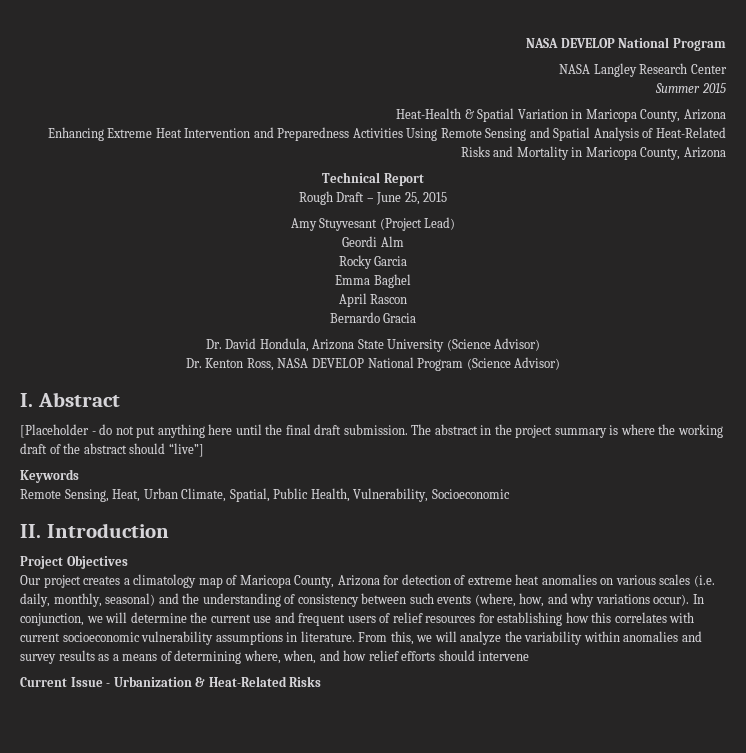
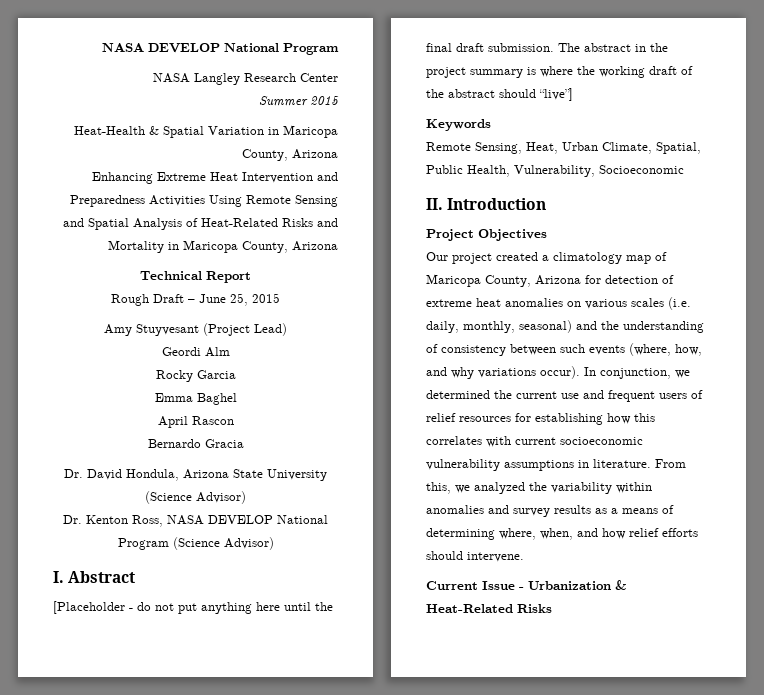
- Our project creates a climatology map of Maricopa County, Arizona for detection of extreme heat anomalies on various scales (i.e. daily, monthly, seasonal) and the understanding of consistency between such events (where, how, and why variations occur).
+ Our project created a climatology map of Maricopa County, Arizona for detection of extreme heat anomalies on various scales (i.e. daily, monthly, seasonal) and the understanding of consistency between such events (where, how, and why variations occur).
- In conjunction, we will determine the current use and frequent users of relief resources for establishing how this correlates with current socioeconomic vulnerability assumptions in literature.
+ In conjunction, we determined the current use and frequent users of relief resources for establishing how this correlates with current socioeconomic vulnerability assumptions in literature.
- From this, we will analyze the variability within anomalies and survey results as a means of determining where, when, and how relief efforts should intervene
+ From this, we analyzed the variability within anomalies and survey results as a means of determining where, when, and how relief efforts should intervene.

